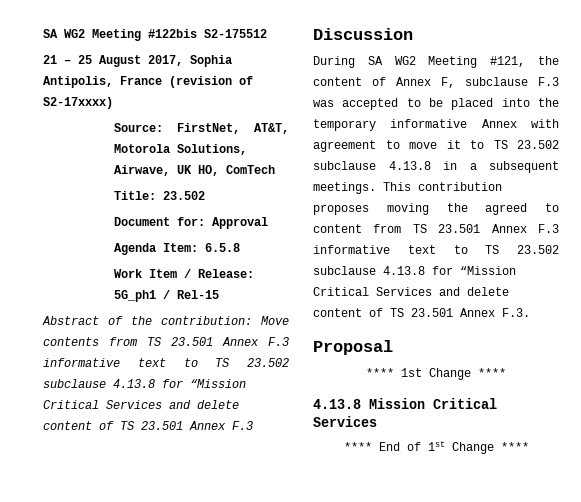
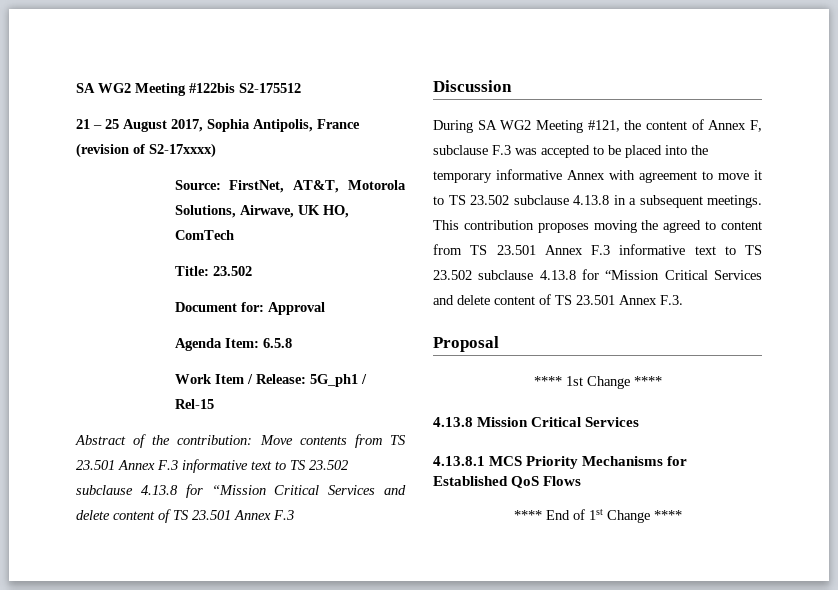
+ 4.13.8.1 MCS Priority Mechanisms for Established QoS Flows

